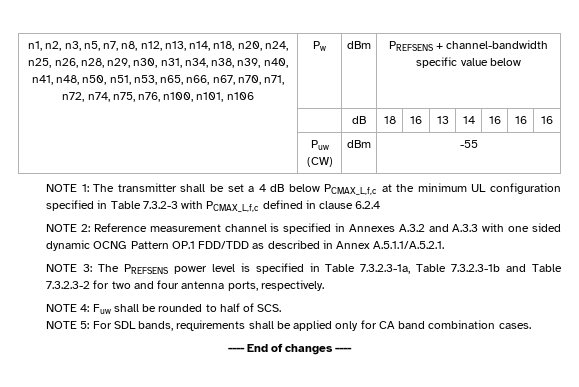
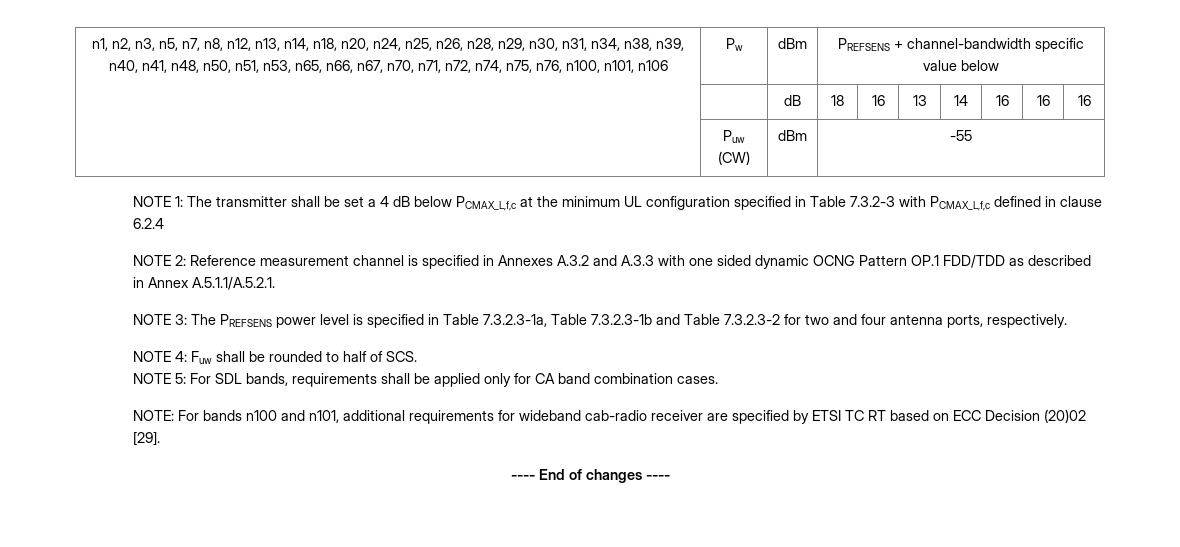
+ NOTE: For bands n100 and n101, additional requirements for wideband cab-radio receiver are specified by ETSI TC RT based on ECC Decision (20)02 [29].

